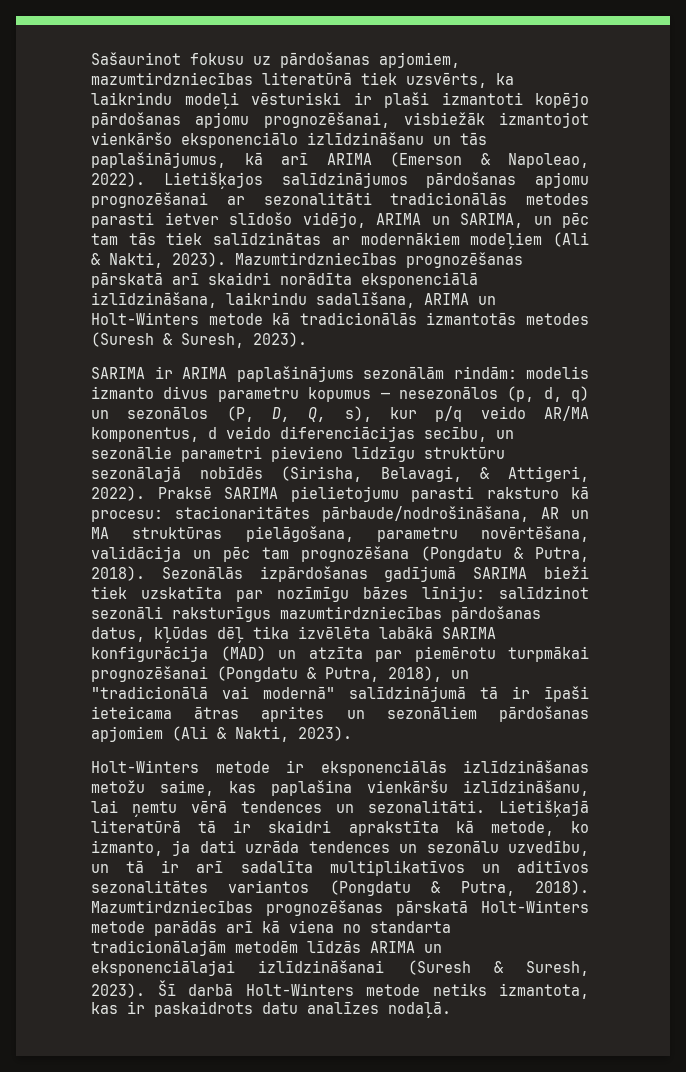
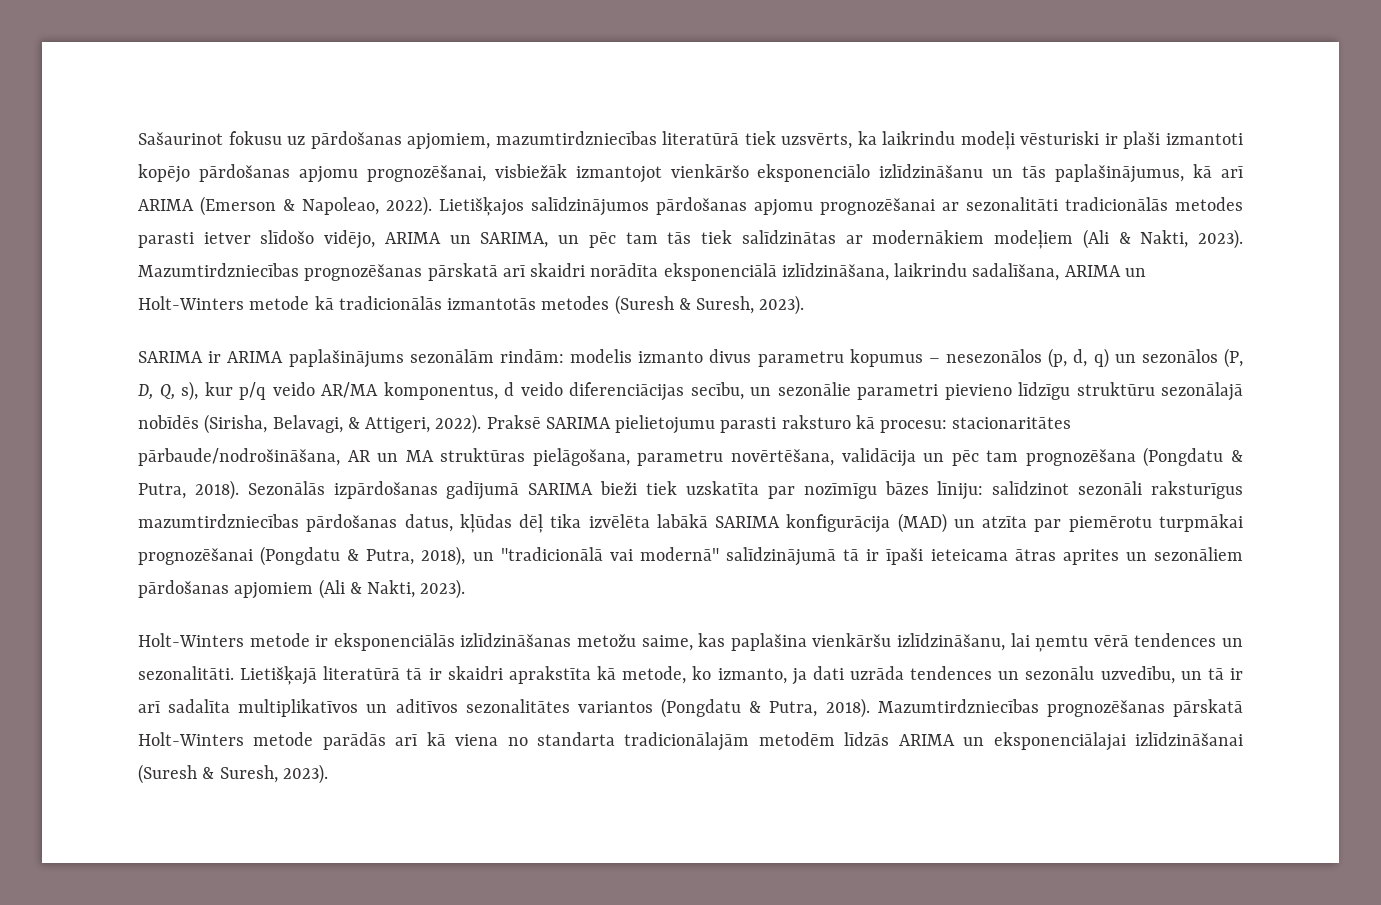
- SARIMA ir ARIMA paplašinājums sezonālām rindām: modelis izmanto divus parametru kopumus — nesezonālos (p, d, q) un sezonālos (P, D, Q, s), kur p/q veido AR/MA komponentus, d veido diferenciācijas secību, un sezonālie parametri pievieno līdzīgu struktūru sezonālajā nobīdēs (Sirisha, Belavagi, & Attigeri, 2022).
+ SARIMA ir ARIMA paplašinājums sezonālām rindām: modelis izmanto divus parametru kopumus – nesezonālos (p, d, q) un sezonālos (P, D, Q, s), kur p/q veido AR/MA komponentus, d veido diferenciācijas secību, un sezonālie parametri pievieno līdzīgu struktūru sezonālajā nobīdēs (Sirisha, Belavagi, & Attigeri, 2022).
- Šī darbā Holt-Winters metode netiks izmantota, kas ir paskaidrots datu analīzes nodaļā.

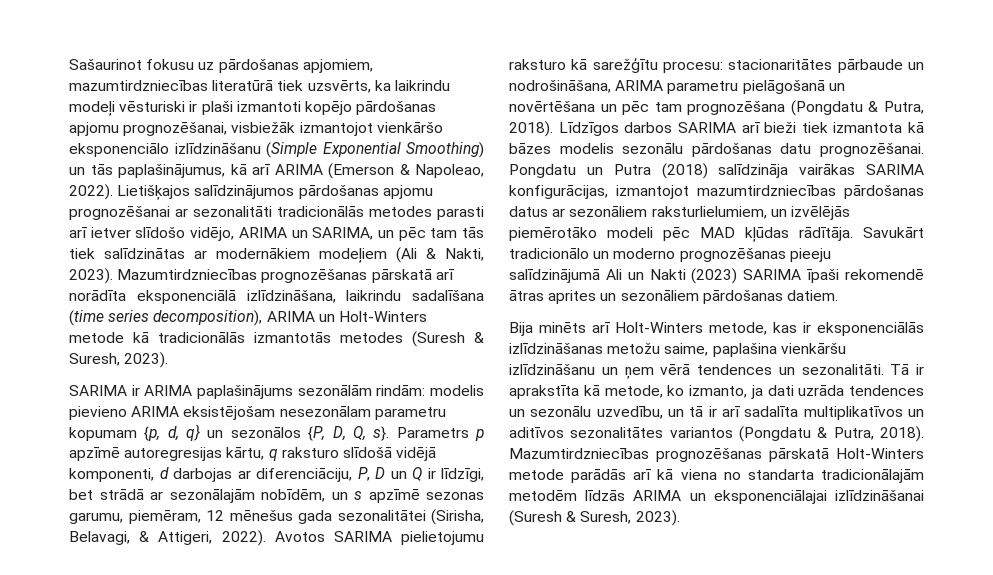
- Sašaurinot fokusu uz pārdošanas apjomiem, mazumtirdzniecības literatūrā tiek uzsvērts, ka laikrindu modeļi vēsturiski ir plaši izmantoti kopējo pārdošanas apjomu prognozēšanai, visbiežāk izmantojot vienkāršo eksponenciālo izlīdzināšanu un tās paplašinājumus, kā arī ARIMA (Emerson & Napoleao, 2022).
+ Sašaurinot fokusu uz pārdošanas apjomiem, mazumtirdzniecības literatūrā tiek uzsvērts, ka laikrindu modeļi vēsturiski ir plaši izmantoti kopējo pārdošanas apjomu prognozēšanai, visbiežāk izmantojot vienkāršo eksponenciālo izlīdzināšanu (Simple Exponential Smoothing) un tās paplašinājumus, kā arī ARIMA (Emerson & Napoleao, 2022).
- Lietišķajos salīdzinājumos pārdošanas apjomu prognozēšanai ar sezonalitāti tradicionālās metodes parasti ietver slīdošo vidējo, ARIMA un SARIMA, un pēc tam tās tiek salīdzinātas ar modernākiem modeļiem (Ali & Nakti, 2023).
+ Lietišķajos salīdzinājumos pārdošanas apjomu prognozēšanai ar sezonalitāti tradicionālās metodes parasti arī ietver slīdošo vidējo, ARIMA un SARIMA, un pēc tam tās tiek salīdzinātas ar modernākiem modeļiem (Ali & Nakti, 2023).
- Mazumtirdzniecības prognozēšanas pārskatā arī skaidri norādīta eksponenciālā izlīdzināšana, laikrindu sadalīšana, ARIMA un Holt-Winters metode kā tradicionālās izmantotās metodes (Suresh & Suresh, 2023).
+ Mazumtirdzniecības prognozēšanas pārskatā arī norādīta eksponenciālā izlīdzināšana, laikrindu sadalīšana (time series decomposition), ARIMA un Holt-Winters metode kā tradicionālās izmantotās metodes (Suresh & Suresh, 2023).
- SARIMA ir ARIMA paplašinājums sezonālām rindām: modelis izmanto divus parametru kopumus – nesezonālos (p, d, q) un sezonālos (P, D, Q, s), kur p/q veido AR/MA komponentus, d veido diferenciācijas secību, un sezonālie parametri pievieno līdzīgu struktūru sezonālajā nobīdēs (Sirisha, Belavagi, & Attigeri, 2022).
+ SARIMA ir ARIMA paplašinājums sezonālām rindām: modelis pievieno ARIMA eksistējošam nesezonālam parametru kopumam {p, d, q} un sezonālos {P, D, Q, s}. Parametrs p apzīmē autoregresijas kārtu, q raksturo slīdošā vidējā komponenti, d darbojas ar diferenciāciju, P, D un Q ir līdzīgi, bet strādā ar sezonālajām nobīdēm, un s apzīmē sezonas garumu, piemēram, 12 mēnešus gada sezonalitātei (Sirisha, Belavagi, & Attigeri, 2022).
- Praksē SARIMA pielietojumu parasti raksturo kā procesu: stacionaritātes pārbaude/nodrošināšana, AR un MA struktūras pielāgošana, parametru novērtēšana, validācija un pēc tam prognozēšana (Pongdatu & Putra, 2018).
+ Avotos SARIMA pielietojumu raksturo kā sarežģītu procesu: stacionaritātes pārbaude un nodrošināšana, ARIMA parametru pielāgošanā un novērtēšana un pēc tam prognozēšana (Pongdatu & Putra, 2018).
- Sezonālās izpārdošanas gadījumā SARIMA bieži tiek uzskatīta par nozīmīgu bāzes līniju: salīdzinot sezonāli raksturīgus mazumtirdzniecības pārdošanas datus, kļūdas dēļ tika izvēlēta labākā SARIMA konfigurācija (MAD) un atzīta par piemērotu turpmākai prognozēšanai (Pongdatu & Putra, 2018), un "tradicionālā vai modernā" salīdzinājumā tā ir īpaši ieteicama ātras aprites un sezonāliem pārdošanas apjomiem (Ali & Nakti, 2023).
- Holt-Winters metode ir eksponenciālās izlīdzināšanas metožu saime, kas paplašina vienkāršu izlīdzināšanu, lai ņemtu vērā tendences un sezonalitāti.
+ Līdzīgos darbos SARIMA arī bieži tiek izmantota kā bāzes modelis sezonālu pārdošanas datu prognozēšanai. Pongdatu un Putra (2018) salīdzināja vairākas SARIMA konfigurācijas, izmantojot mazumtirdzniecības pārdošanas datus ar sezonāliem raksturlielumiem, un izvēlējās piemērotāko modeli pēc MAD kļūdas rādītāja. Savukārt tradicionālo un moderno prognozēšanas pieeju salīdzinājumā Ali un Nakti (2023) SARIMA īpaši rekomendē ātras aprites un sezonāliem pārdošanas datiem.
+ Bija minēts arī Holt-Winters metode, kas ir eksponenciālās izlīdzināšanas metožu saime, paplašina vienkāršu izlīdzināšanu un ņem vērā tendences un sezonalitāti.
- Lietišķajā literatūrā tā ir skaidri aprakstīta kā metode, ko izmanto, ja dati uzrāda tendences un sezonālu uzvedību, un tā ir arī sadalīta multiplikatīvos un aditīvos sezonalitātes variantos (Pongdatu & Putra, 2018).
+ Tā ir aprakstīta kā metode, ko izmanto, ja dati uzrāda tendences un sezonālu uzvedību, un tā ir arī sadalīta multiplikatīvos un aditīvos sezonalitātes variantos (Pongdatu & Putra, 2018).

